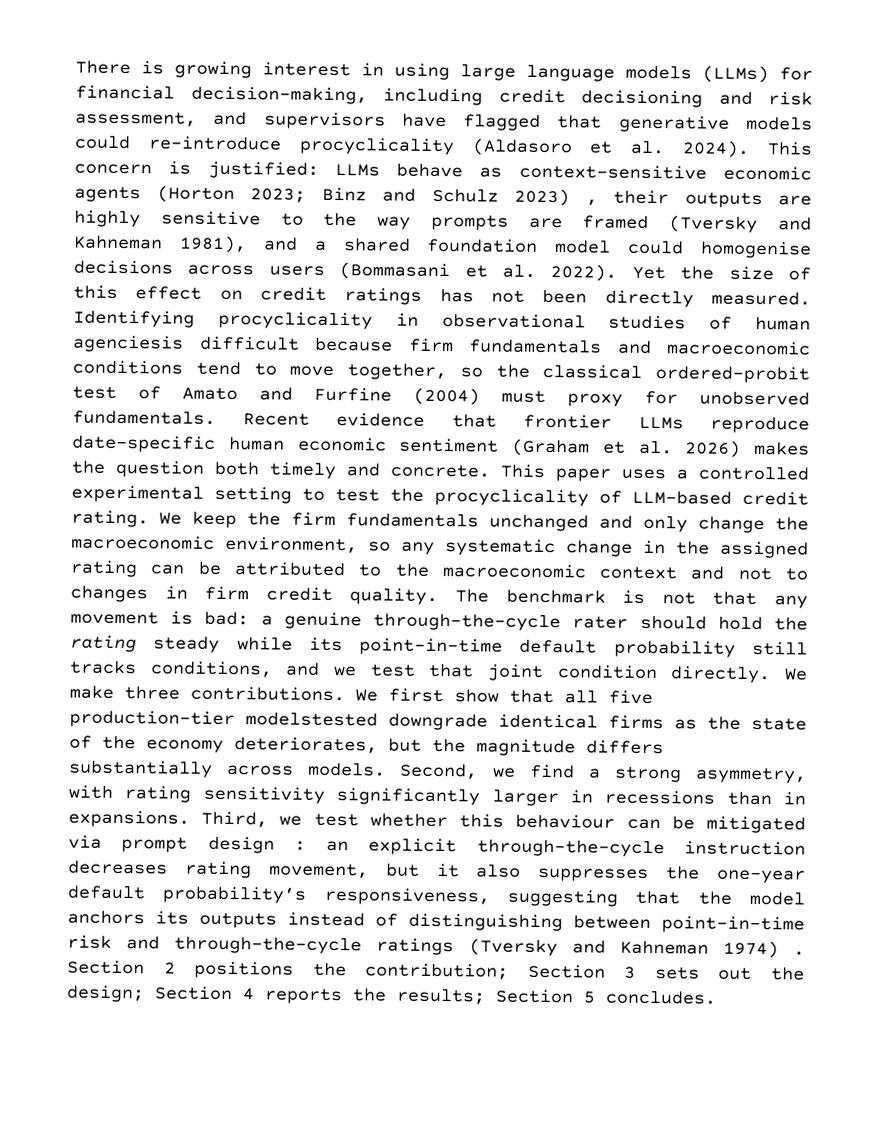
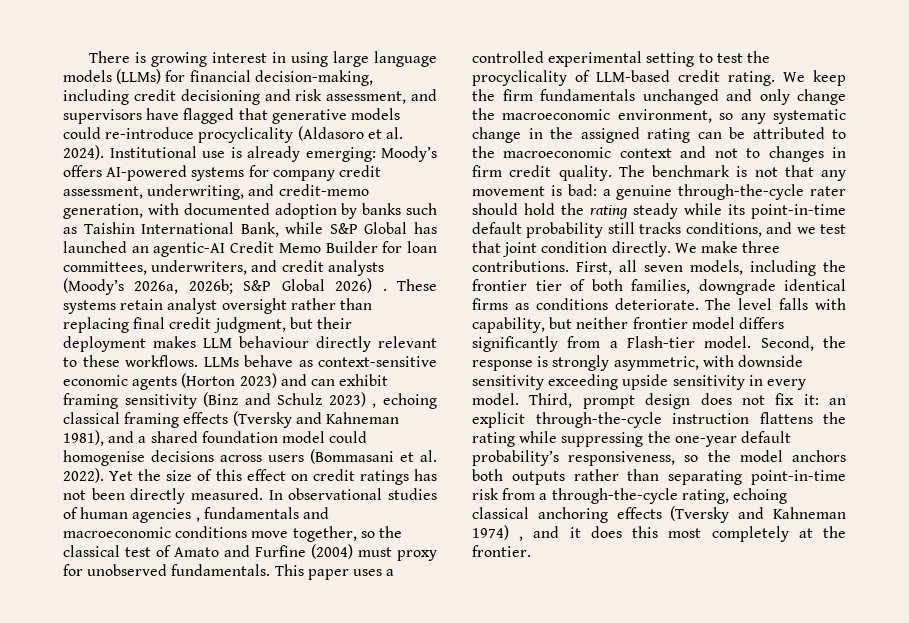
- This concern is justified: LLMs behave as context-sensitive economic agents (Horton 2023; Binz and Schulz 2023) , their outputs are highly sensitive to the way prompts are framed (Tversky and Kahneman 1981), and a shared foundation model could homogenise decisions across users (Bommasani et al. 2022).
+ Institutional use is already emerging: Moody’s offers AI-powered systems for company credit assessment, underwriting, and credit-memo generation, with documented adoption by banks such as Taishin International Bank, while S&P Global has launched an agentic-AI Credit Memo Builder for loan committees, underwriters, and credit analysts (Moody’s 2026a, 2026b; S&P Global 2026) . These systems retain analyst oversight rather than replacing final credit judgment, but their deployment makes LLM behaviour directly relevant to these workflows. LLMs behave as context-sensitive economic agents (Horton 2023) and can exhibit framing sensitivity (Binz and Schulz 2023) , echoing classical framing effects (Tversky and Kahneman 1981), and a shared foundation model could homogenise decisions across users (Bommasani et al. 2022).
- Identifying procyclicality in observational studies of human agenciesis difficult because firm fundamentals and macroeconomic conditions tend to move together, so the classical ordered-probit test of Amato and Furfine (2004) must proxy for unobserved fundamentals.
+ In observational studies of human agencies , fundamentals and macroeconomic conditions move together, so the classical test of Amato and Furfine (2004) must proxy for unobserved fundamentals.
- Recent evidence that frontier LLMs reproduce date-specific human economic sentiment (Graham et al. 2026) makes the question both timely and concrete.
- We first show that all five production-tier modelstested downgrade identical firms as the state of the economy deteriorates, but the magnitude differs substantially across models. Second, we find a strong asymmetry, with rating sensitivity significantly larger in recessions than in expansions. Third, we test whether this behaviour can be mitigated via prompt design : an explicit through-the-cycle instruction decreases rating movement, but it also suppresses the one-year default probability’s responsiveness, suggesting that the model anchors its outputs instead of distinguishing between point-in-time risk and through-the-cycle ratings (Tversky and Kahneman 1974) . Section 2 positions the contribution; Section 3 sets out the design; Section 4 reports the results; Section 5 concludes.
+ First, all seven models, including the frontier tier of both families, downgrade identical firms as conditions deteriorate. The level falls with capability, but neither frontier model differs significantly from a Flash-tier model. Second, the response is strongly asymmetric, with downside sensitivity exceeding upside sensitivity in every model. Third, prompt design does not fix it: an explicit through-the-cycle instruction flattens the rating while suppressing the one-year default probability’s responsiveness, so the model anchors both outputs rather than separating point-in-time risk from a through-the-cycle rating, echoing classical anchoring effects (Tversky and Kahneman 1974) , and it does this most completely at the frontier.

